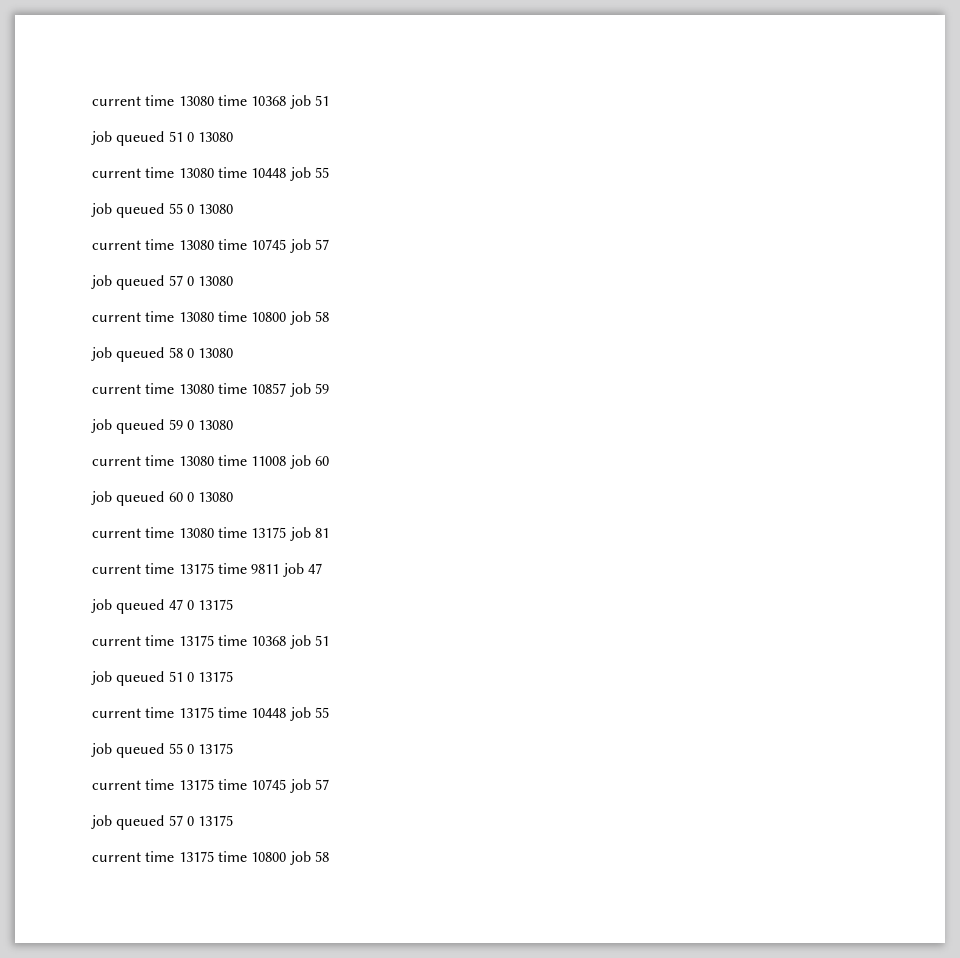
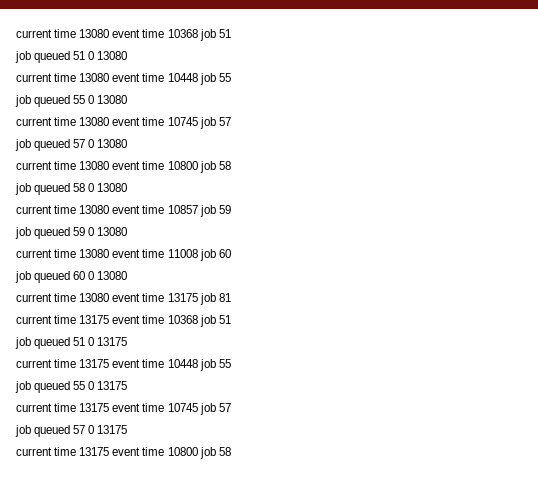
- current time 13080 time 10368 job 51
+ current time 13080 event time 10368 job 51
- current time 13080 time 10448 job 55
+ current time 13080 event time 10448 job 55
- current time 13080 time 10745 job 57
+ current time 13080 event time 10745 job 57
- current time 13080 time 10800 job 58
+ current time 13080 event time 10800 job 58
- current time 13080 time 10857 job 59
+ current time 13080 event time 10857 job 59
- current time 13080 time 11008 job 60
+ current time 13080 event time 11008 job 60
- current time 13080 time 13175 job 81
+ current time 13080 event time 13175 job 81
- current time 13175 time 9811 job 47
- job queued 47 0 13175
- current time 13175 time 10368 job 51
+ current time 13175 event time 10368 job 51
- current time 13175 time 10448 job 55
+ current time 13175 event time 10448 job 55
- current time 13175 time 10745 job 57
+ current time 13175 event time 10745 job 57
- current time 13175 time 10800 job 58
+ current time 13175 event time 10800 job 58

